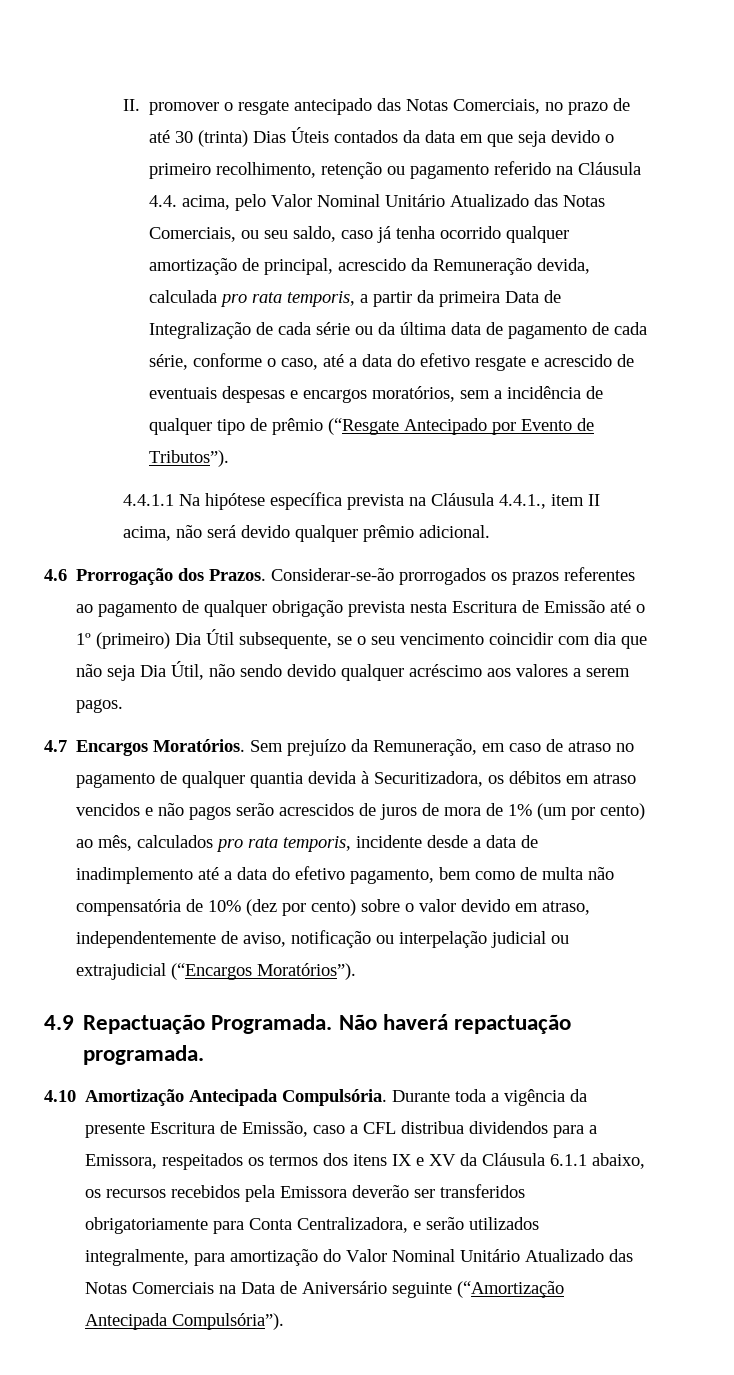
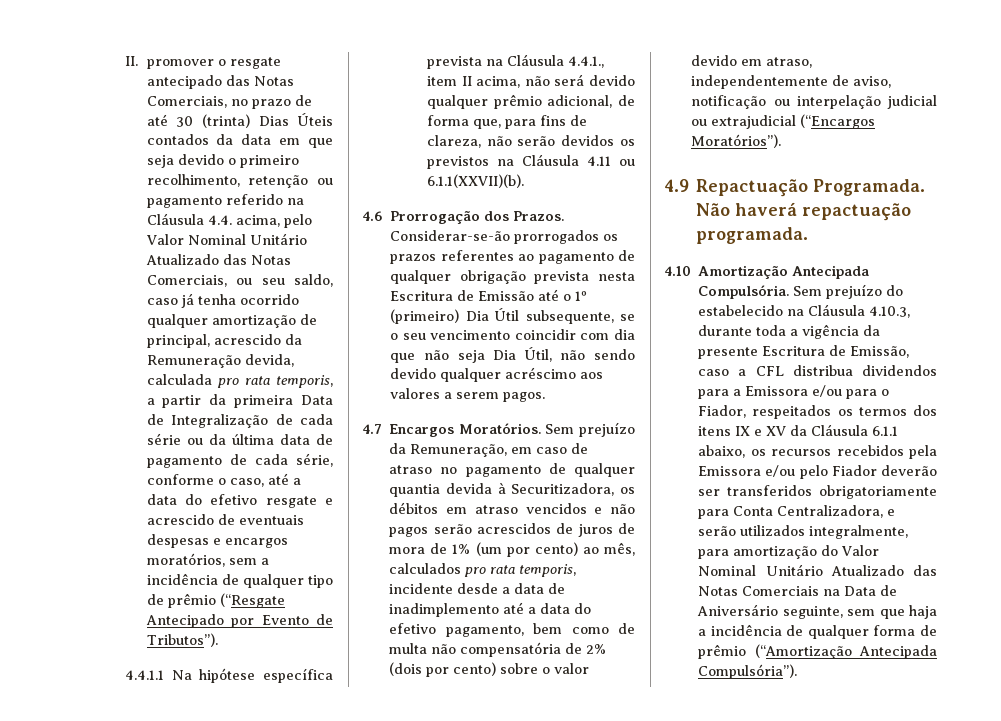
- 4.4.1.1 Na hipótese específica prevista na Cláusula 4.4.1., item II acima, não será devido qualquer prêmio adicional.
+ 4.4.1.1 Na hipótese específica prevista na Cláusula 4.4.1., item II acima, não será devido qualquer prêmio adicional, de forma que, para fins de clareza, não serão devidos os previstos na Cláusula 4.11 ou 6.1.1(XXVII)(b).
- Sem prejuízo da Remuneração, em caso de atraso no pagamento de qualquer quantia devida à Securitizadora, os débitos em atraso vencidos e não pagos serão acrescidos de juros de mora de 1% (um por cento) ao mês, calculados pro rata temporis, incidente desde a data de inadimplemento até a data do efetivo pagamento, bem como de multa não compensatória de 10% (dez por cento) sobre o valor devido em atraso, independentemente de aviso, notificação ou interpelação judicial ou extrajudicial (“Encargos Moratórios”).
+ Sem prejuízo da Remuneração, em caso de atraso no pagamento de qualquer quantia devida à Securitizadora, os débitos em atraso vencidos e não pagos serão acrescidos de juros de mora de 1% (um por cento) ao mês, calculados pro rata temporis, incidente desde a data de inadimplemento até a data do efetivo pagamento, bem como de multa não compensatória de 2% (dois por cento) sobre o valor devido em atraso, independentemente de aviso, notificação ou interpelação judicial ou extrajudicial (“Encargos Moratórios”).
- Durante toda a vigência da presente Escritura de Emissão, caso a CFL distribua dividendos para a Emissora, respeitados os termos dos itens IX e XV da Cláusula 6.1.1 abaixo, os recursos recebidos pela Emissora deverão ser transferidos obrigatoriamente para Conta Centralizadora, e serão utilizados integralmente, para amortização do Valor Nominal Unitário Atualizado das Notas Comerciais na Data de Aniversário seguinte (“Amortização Antecipada Compulsória”).
+ Sem prejuízo do estabelecido na Cláusula 4.10.3, durante toda a vigência da presente Escritura de Emissão, caso a CFL distribua dividendos para a Emissora e/ou para o Fiador, respeitados os termos dos itens IX e XV da Cláusula 6.1.1 abaixo, os recursos recebidos pela Emissora e/ou pelo Fiador deverão ser transferidos obrigatoriamente para Conta Centralizadora, e serão utilizados integralmente, para amortização do Valor Nominal Unitário Atualizado das Notas Comerciais na Data de Aniversário seguinte, sem que haja a incidência de qualquer forma de prêmio (“Amortização Antecipada Compulsória”).

